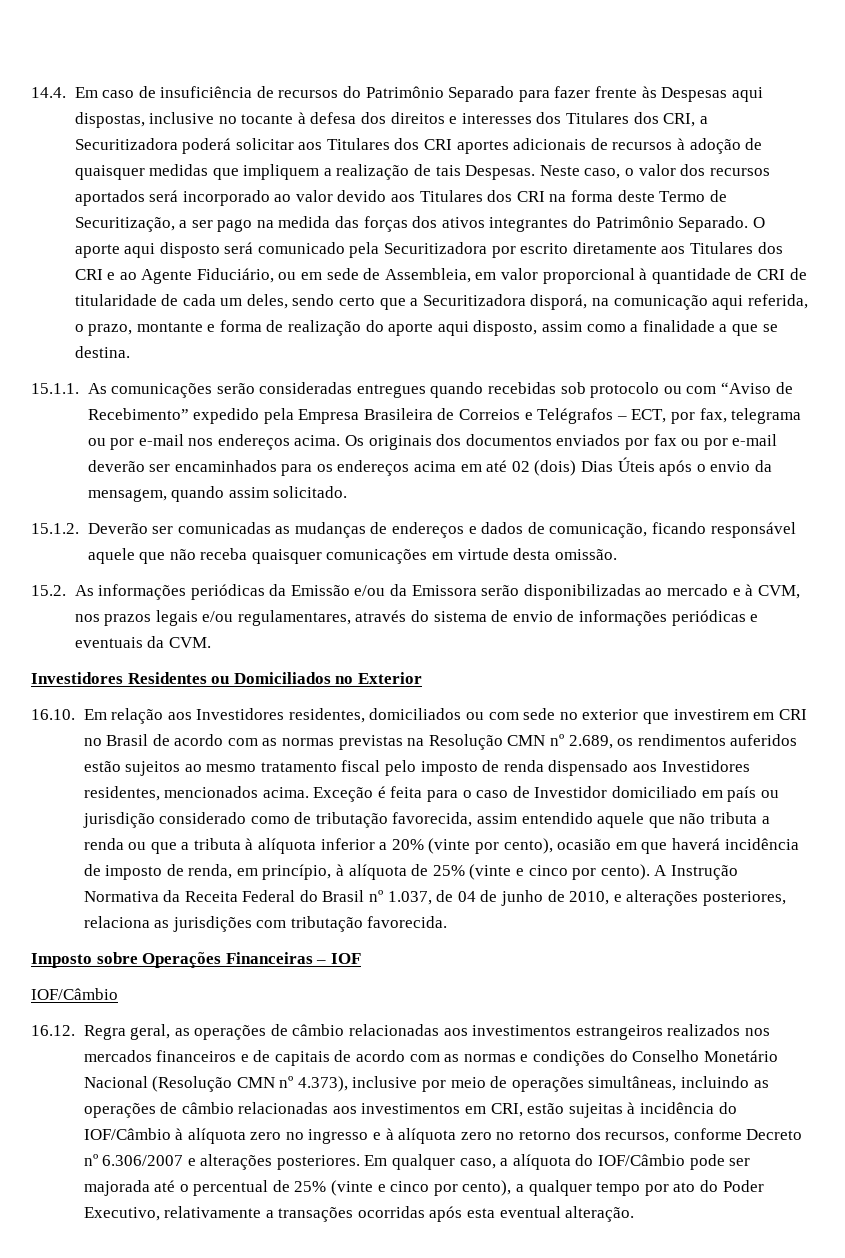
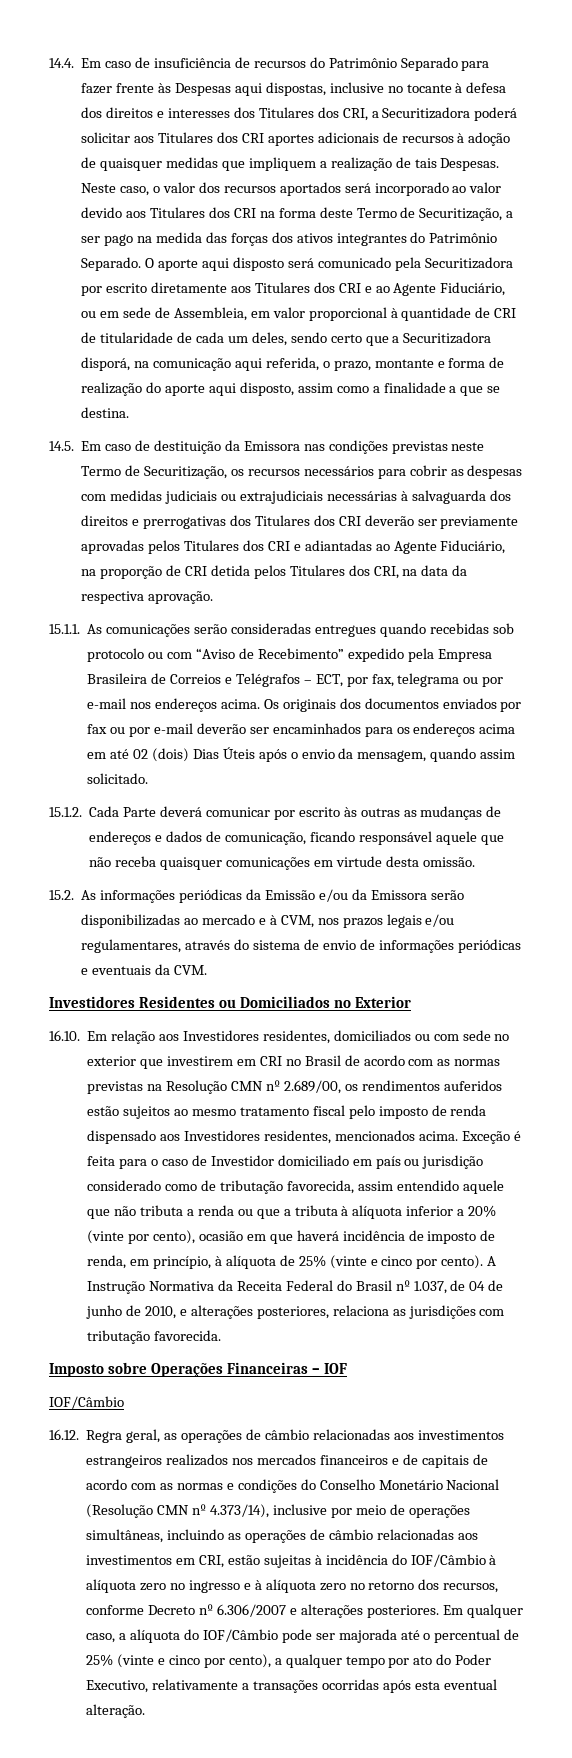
+ 14.5. Em caso de destituição da Emissora nas condições previstas neste Termo de Securitização, os recursos necessários para cobrir as despesas com medidas judiciais ou extrajudiciais necessárias à salvaguarda dos direitos e prerrogativas dos Titulares dos CRI deverão ser previamente aprovadas pelos Titulares dos CRI e adiantadas ao Agente Fiduciário, na proporção de CRI detida pelos Titulares dos CRI, na data da respectiva aprovação.
- 15.1.2. Deverão ser comunicadas as mudanças de endereços e dados de comunicação, ficando responsável aquele que não receba quaisquer comunicações em virtude desta omissão.
+ 15.1.2. Cada Parte deverá comunicar por escrito às outras as mudanças de endereços e dados de comunicação, ficando responsável aquele que não receba quaisquer comunicações em virtude desta omissão.
- 16.10. Em relação aos Investidores residentes, domiciliados ou com sede no exterior que investirem em CRI no Brasil de acordo com as normas previstas na Resolução CMN nº 2.689, os rendimentos auferidos estão sujeitos ao mesmo tratamento fiscal pelo imposto de renda dispensado aos Investidores residentes, mencionados acima.
+ 16.10. Em relação aos Investidores residentes, domiciliados ou com sede no exterior que investirem em CRI no Brasil de acordo com as normas previstas na Resolução CMN nº 2.689/00, os rendimentos auferidos estão sujeitos ao mesmo tratamento fiscal pelo imposto de renda dispensado aos Investidores residentes, mencionados acima.
- 16.12. Regra geral, as operações de câmbio relacionadas aos investimentos estrangeiros realizados nos mercados financeiros e de capitais de acordo com as normas e condições do Conselho Monetário Nacional (Resolução CMN nº 4.373), inclusive por meio de operações simultâneas, incluindo as operações de câmbio relacionadas aos investimentos em CRI, estão sujeitas à incidência do IOF/Câmbio à alíquota zero no ingresso e à alíquota zero no retorno dos recursos, conforme Decreto nº 6.306/2007 e alterações posteriores.
+ 16.12. Regra geral, as operações de câmbio relacionadas aos investimentos estrangeiros realizados nos mercados financeiros e de capitais de acordo com as normas e condições do Conselho Monetário Nacional (Resolução CMN nº 4.373/14), inclusive por meio de operações simultâneas, incluindo as operações de câmbio relacionadas aos investimentos em CRI, estão sujeitas à incidência do IOF/Câmbio à alíquota zero no ingresso e à alíquota zero no retorno dos recursos, conforme Decreto nº 6.306/2007 e alterações posteriores.

